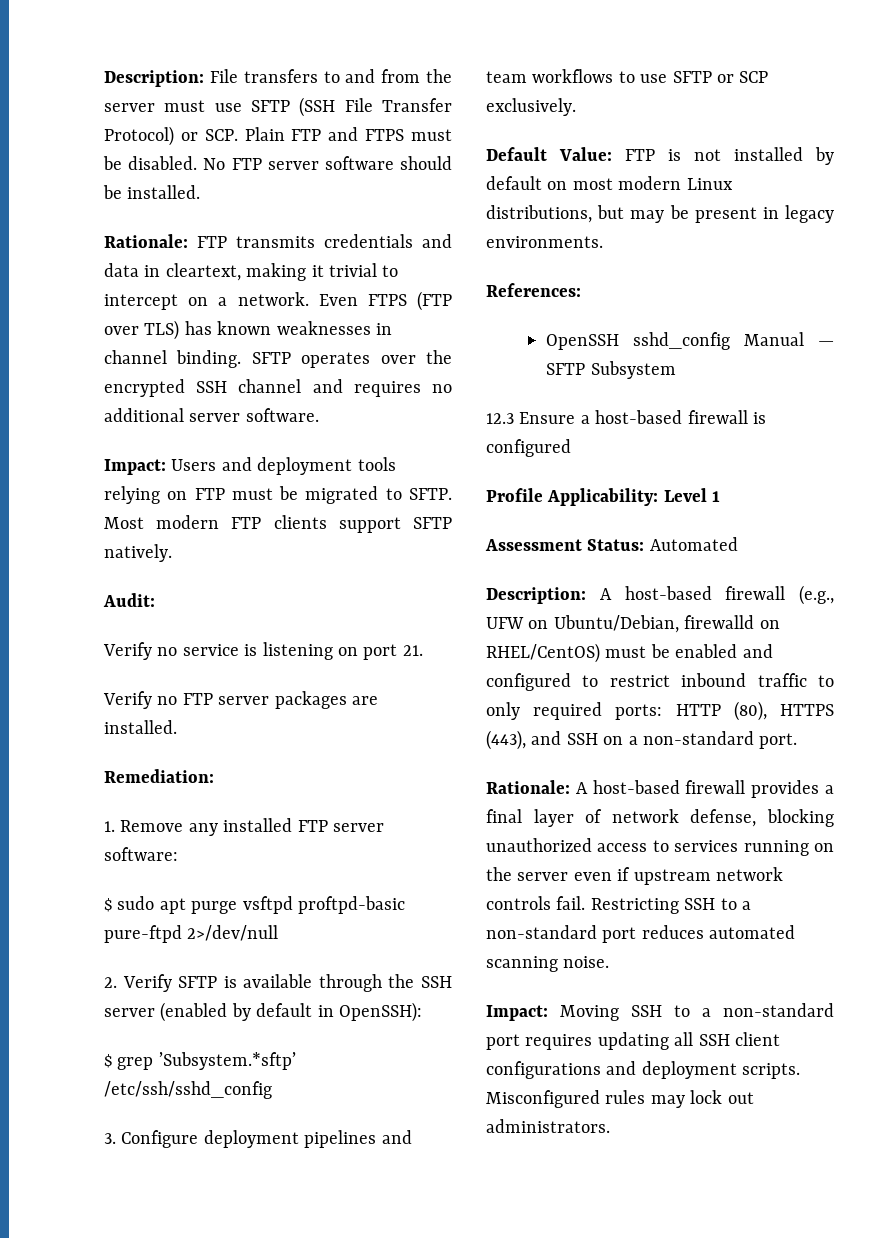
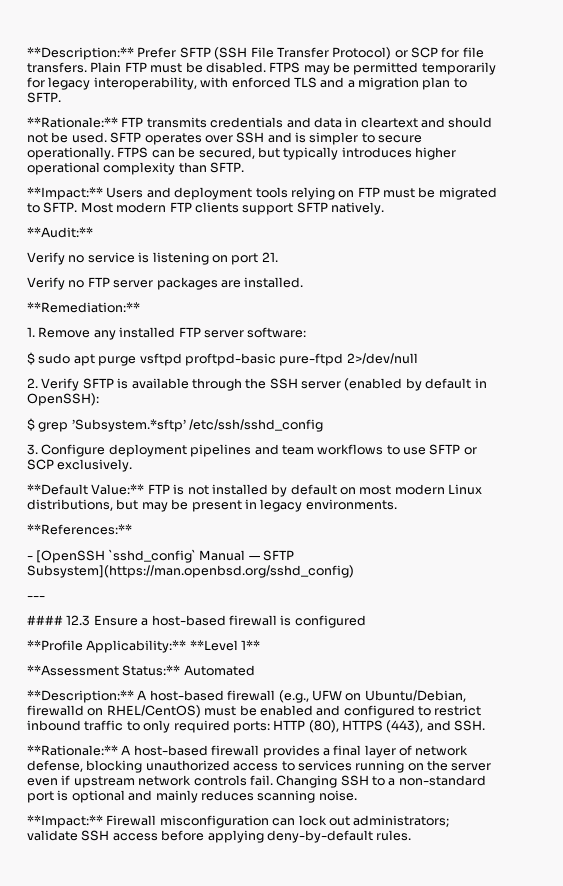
- Description: File transfers to and from the server must use SFTP (SSH File Transfer Protocol) or SCP. Plain FTP and FTPS must be disabled. No FTP server software should be installed.
- Rationale: FTP transmits credentials and data in cleartext, making it trivial to intercept on a network. Even FTPS (FTP over TLS) has known weaknesses in channel binding. SFTP operates over the encrypted SSH channel and requires no additional server software.
- Impact: Users and deployment tools relying on FTP must be migrated to SFTP.
+ **Description:** Prefer SFTP (SSH File Transfer Protocol) or SCP for file transfers. Plain FTP must be disabled. FTPS may be permitted temporarily for legacy interoperability, with enforced TLS and a migration plan to SFTP.
+ **Rationale:** FTP transmits credentials and data in cleartext and should not be used. SFTP operates over SSH and is simpler to secure operationally. FTPS can be secured, but typically introduces higher operational complexity than SFTP.
+ **Impact:** Users and deployment tools relying on FTP must be migrated to SFTP.
- Audit:
+ **Audit:**
- Remediation:
+ **Remediation:**
- Default Value: FTP is not installed by default on most modern Linux distributions, but may be present in legacy environments.
+ **Default Value:** FTP is not installed by default on most modern Linux distributions, but may be present in legacy environments.
- References:
- OpenSSH sshd_config Manual — SFTP Subsystem
- 12.3 Ensure a host-based firewall is configured
+ **References:**
+ - [OpenSSH `sshd_config` Manual — SFTP Subsystem](https://man.openbsd.org/sshd_config)
+ ---
+ #### 12.3 Ensure a host-based firewall is configured
- Profile Applicability: Level 1
- Assessment Status: Automated
+ **Profile Applicability:** **Level 1**
+ **Assessment Status:** Automated
- Description: A host-based firewall (e.g., UFW on Ubuntu/Debian, firewalld on RHEL/CentOS) must be enabled and configured to restrict inbound traffic to only required ports: HTTP (80), HTTPS (443), and SSH on a non-standard port.
- Rationale: A host-based firewall provides a final layer of network defense, blocking unauthorized access to services running on the server even if upstream network controls fail.
+ **Description:** A host-based firewall (e.g., UFW on Ubuntu/Debian, firewalld on RHEL/CentOS) must be enabled and configured to restrict inbound traffic to only required ports: HTTP (80), HTTPS (443), and SSH.
+ **Rationale:** A host-based firewall provides a final layer of network defense, blocking unauthorized access to services running on the server even if upstream network controls fail.
- Restricting SSH to a non-standard port reduces automated scanning noise.
- Impact: Moving SSH to a non-standard port requires updating all SSH client configurations and deployment scripts. Misconfigured rules may lock out administrators.
+ Changing SSH to a non-standard port is optional and mainly reduces scanning noise.
+ **Impact:** Firewall misconfiguration can lock out administrators; validate SSH access before applying deny-by-default rules.

